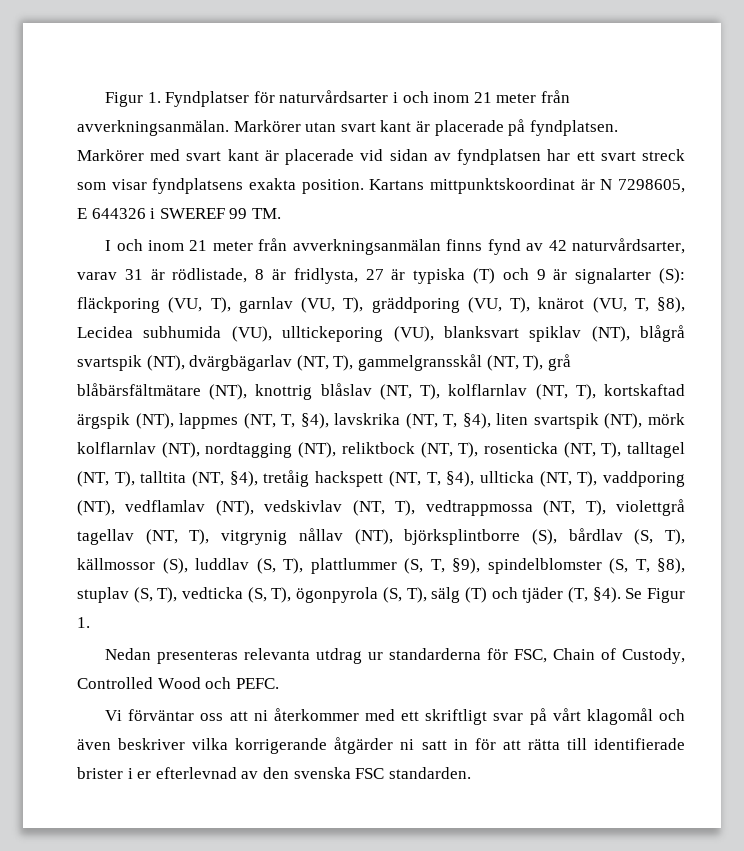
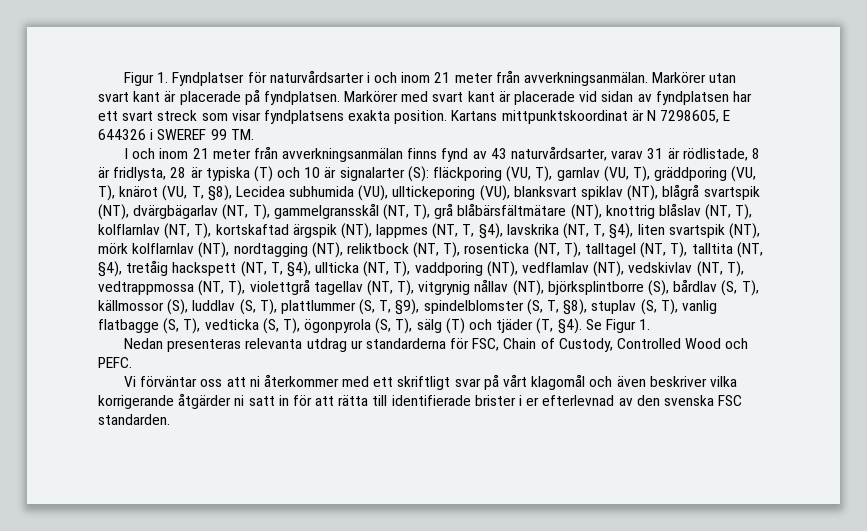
- I och inom 21 meter från avverkningsanmälan finns fynd av 42 naturvårdsarter, varav 31 är rödlistade, 8 är fridlysta, 27 är typiska (T) och 9 är signalarter (S):
+ I och inom 21 meter från avverkningsanmälan finns fynd av 43 naturvårdsarter, varav 31 är rödlistade, 8 är fridlysta, 28 är typiska (T) och 10 är signalarter (S):
- fläckporing (VU, T), garnlav (VU, T), gräddporing (VU, T), knärot (VU, T, §8), Lecidea subhumida (VU), ulltickeporing (VU), blanksvart spiklav (NT), blågrå svartspik (NT), dvärgbägarlav (NT, T), gammelgransskål (NT, T), grå blåbärsfältmätare (NT), knottrig blåslav (NT, T), kolflarnlav (NT, T), kortskaftad ärgspik (NT), lappmes (NT, T, §4), lavskrika (NT, T, §4), liten svartspik (NT), mörk kolflarnlav (NT), nordtagging (NT), reliktbock (NT, T), rosenticka (NT, T), talltagel (NT, T), talltita (NT, §4), tretåig hackspett (NT, T, §4), ullticka (NT, T), vaddporing (NT), vedflamlav (NT), vedskivlav (NT, T), vedtrappmossa (NT, T), violettgrå tagellav (NT, T), vitgrynig nållav (NT), björksplintborre (S), bårdlav (S, T), källmossor (S), luddlav (S, T), plattlummer (S, T, §9), spindelblomster (S, T, §8), stuplav (S, T), vedticka (S, T), ögonpyrola (S, T), sälg (T) och tjäder (T, §4).
+ fläckporing (VU, T), garnlav (VU, T), gräddporing (VU, T), knärot (VU, T, §8), Lecidea subhumida (VU), ulltickeporing (VU), blanksvart spiklav (NT), blågrå svartspik (NT), dvärgbägarlav (NT, T), gammelgransskål (NT, T), grå blåbärsfältmätare (NT), knottrig blåslav (NT, T), kolflarnlav (NT, T), kortskaftad ärgspik (NT), lappmes (NT, T, §4), lavskrika (NT, T, §4), liten svartspik (NT), mörk kolflarnlav (NT), nordtagging (NT), reliktbock (NT, T), rosenticka (NT, T), talltagel (NT, T), talltita (NT, §4), tretåig hackspett (NT, T, §4), ullticka (NT, T), vaddporing (NT), vedflamlav (NT), vedskivlav (NT, T), vedtrappmossa (NT, T), violettgrå tagellav (NT, T), vitgrynig nållav (NT), björksplintborre (S), bårdlav (S, T), källmossor (S), luddlav (S, T), plattlummer (S, T, §9), spindelblomster (S, T, §8), stuplav (S, T), vanlig flatbagge (S, T), vedticka (S, T), ögonpyrola (S, T), sälg (T) och tjäder (T, §4).

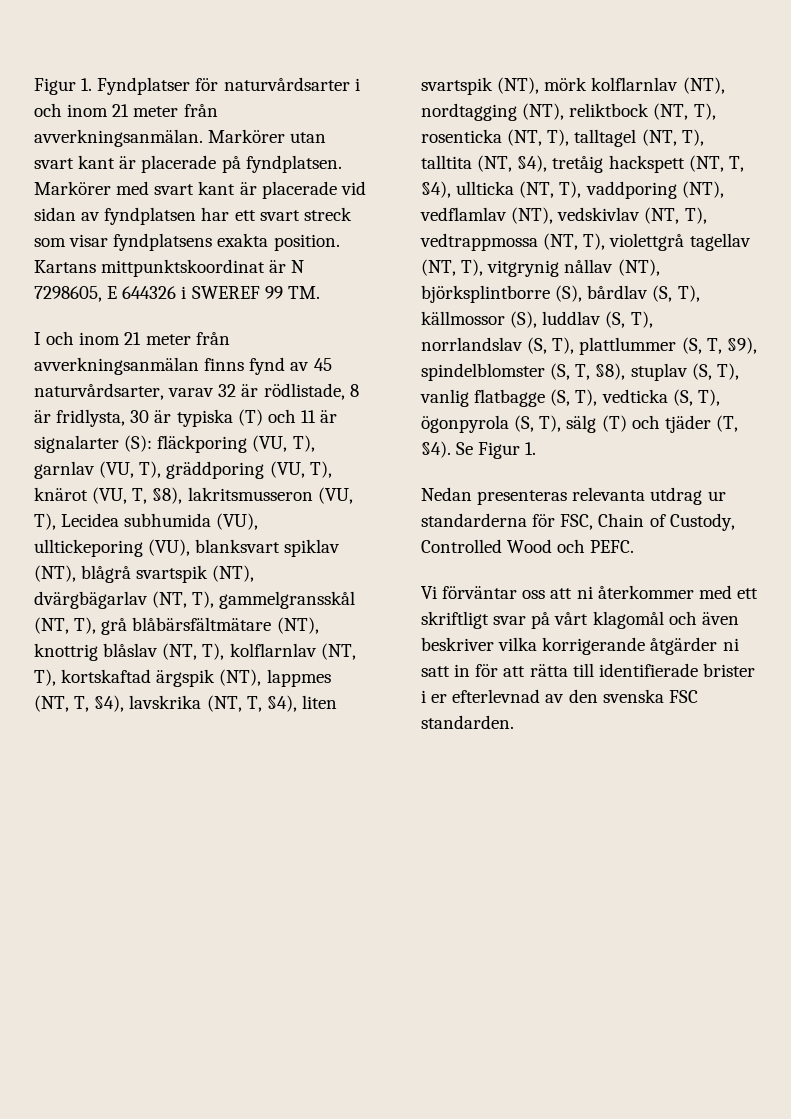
- I och inom 21 meter från avverkningsanmälan finns fynd av 43 naturvårdsarter, varav 31 är rödlistade, 8 är fridlysta, 28 är typiska (T) och 10 är signalarter (S):
+ I och inom 21 meter från avverkningsanmälan finns fynd av 45 naturvårdsarter, varav 32 är rödlistade, 8 är fridlysta, 30 är typiska (T) och 11 är signalarter (S):
- fläckporing (VU, T), garnlav (VU, T), gräddporing (VU, T), knärot (VU, T, §8), Lecidea subhumida (VU), ulltickeporing (VU), blanksvart spiklav (NT), blågrå svartspik (NT), dvärgbägarlav (NT, T), gammelgransskål (NT, T), grå blåbärsfältmätare (NT), knottrig blåslav (NT, T), kolflarnlav (NT, T), kortskaftad ärgspik (NT), lappmes (NT, T, §4), lavskrika (NT, T, §4), liten svartspik (NT), mörk kolflarnlav (NT), nordtagging (NT), reliktbock (NT, T), rosenticka (NT, T), talltagel (NT, T), talltita (NT, §4), tretåig hackspett (NT, T, §4), ullticka (NT, T), vaddporing (NT), vedflamlav (NT), vedskivlav (NT, T), vedtrappmossa (NT, T), violettgrå tagellav (NT, T), vitgrynig nållav (NT), björksplintborre (S), bårdlav (S, T), källmossor (S), luddlav (S, T), plattlummer (S, T, §9), spindelblomster (S, T, §8), stuplav (S, T), vanlig flatbagge (S, T), vedticka (S, T), ögonpyrola (S, T), sälg (T) och tjäder (T, §4).
+ fläckporing (VU, T), garnlav (VU, T), gräddporing (VU, T), knärot (VU, T, §8), lakritsmusseron (VU, T), Lecidea subhumida (VU), ulltickeporing (VU), blanksvart spiklav (NT), blågrå svartspik (NT), dvärgbägarlav (NT, T), gammelgransskål (NT, T), grå blåbärsfältmätare (NT), knottrig blåslav (NT, T), kolflarnlav (NT, T), kortskaftad ärgspik (NT), lappmes (NT, T, §4), lavskrika (NT, T, §4), liten svartspik (NT), mörk kolflarnlav (NT), nordtagging (NT), reliktbock (NT, T), rosenticka (NT, T), talltagel (NT, T), talltita (NT, §4), tretåig hackspett (NT, T, §4), ullticka (NT, T), vaddporing (NT), vedflamlav (NT), vedskivlav (NT, T), vedtrappmossa (NT, T), violettgrå tagellav (NT, T), vitgrynig nållav (NT), björksplintborre (S), bårdlav (S, T), källmossor (S), luddlav (S, T), norrlandslav (S, T), plattlummer (S, T, §9), spindelblomster (S, T, §8), stuplav (S, T), vanlig flatbagge (S, T), vedticka (S, T), ögonpyrola (S, T), sälg (T) och tjäder (T, §4).

